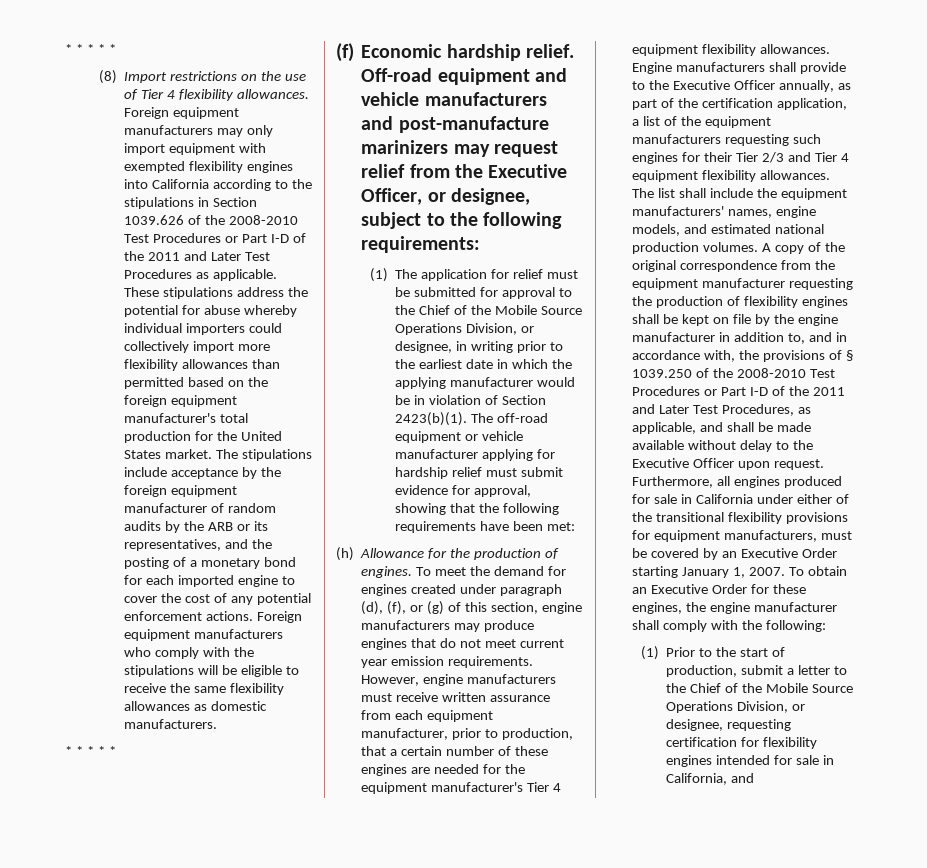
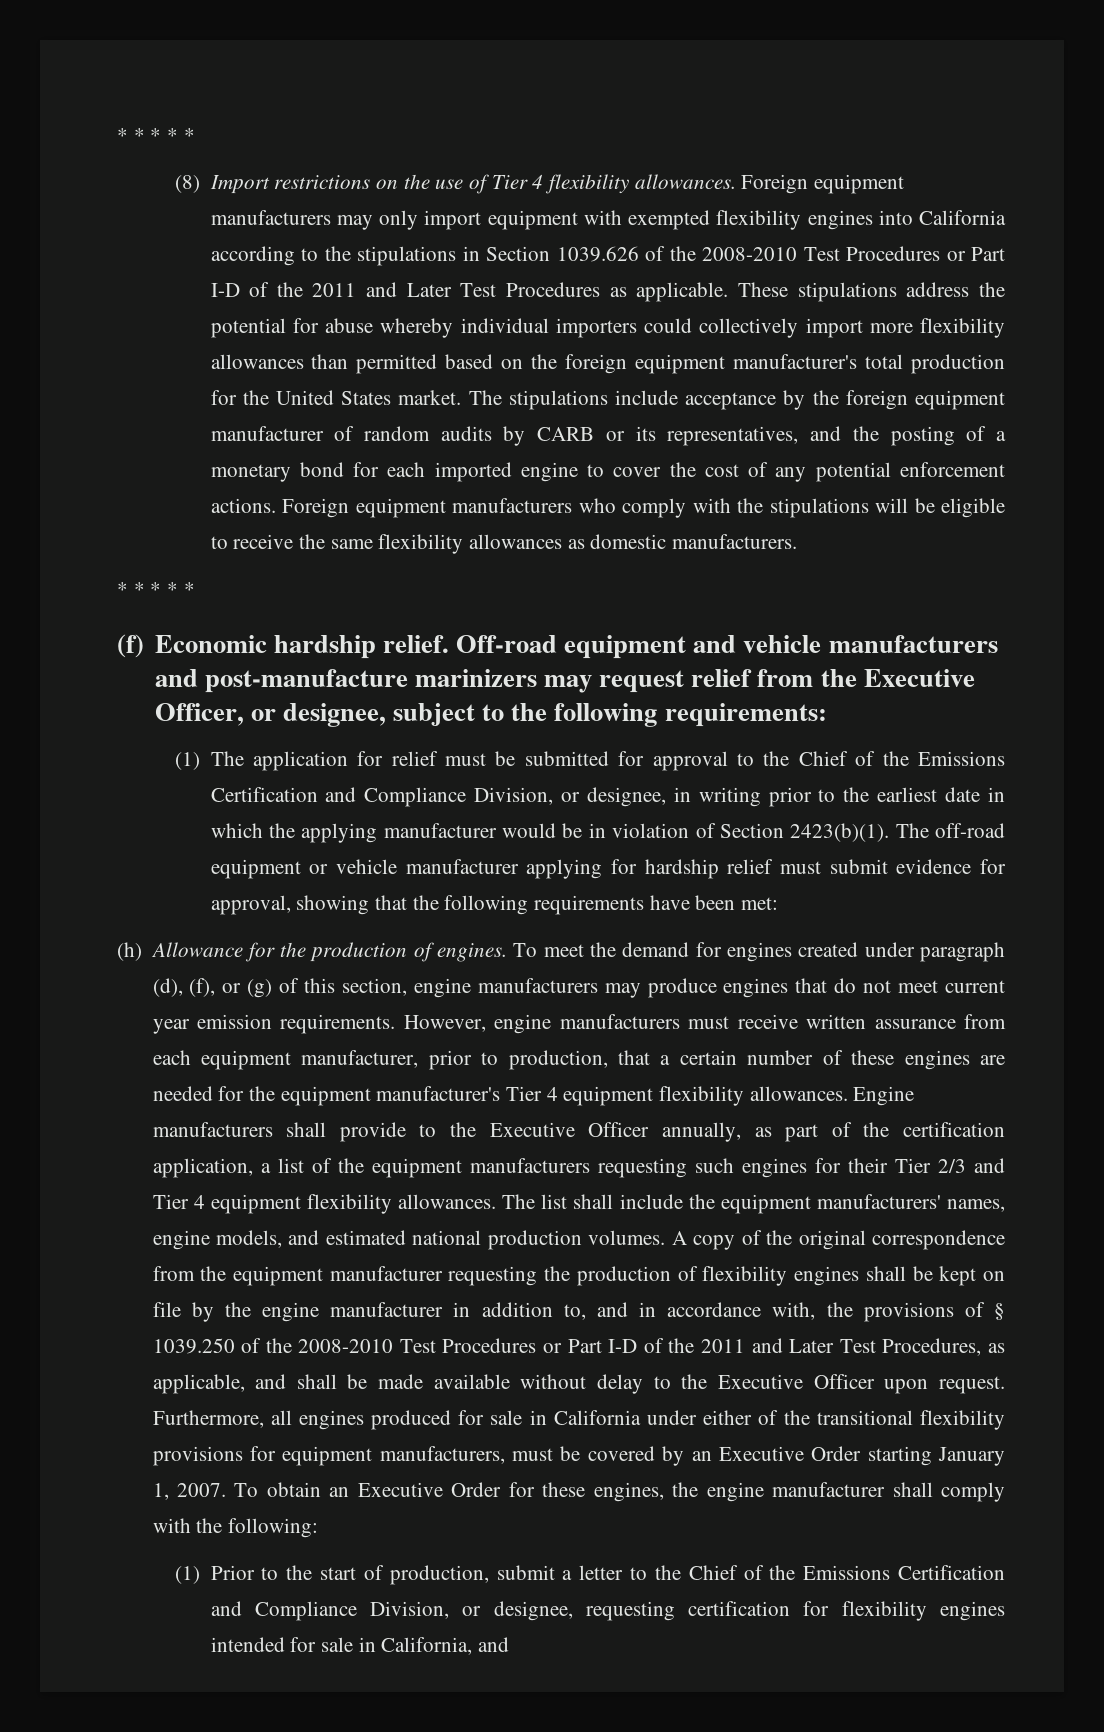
- The stipulations include acceptance by the foreign equipment manufacturer of random audits by the ARB or its representatives, and the posting of a monetary bond for each imported engine to cover the cost of any potential enforcement actions.
+ The stipulations include acceptance by the foreign equipment manufacturer of random audits by CARB or its representatives, and the posting of a monetary bond for each imported engine to cover the cost of any potential enforcement actions.
- (1) The application for relief must be submitted for approval to the Chief of the Mobile Source Operations Division, or designee, in writing prior to the earliest date in which the applying manufacturer would be in violation of Section 2423(b)(1).
+ (1) The application for relief must be submitted for approval to the Chief of the Emissions Certification and Compliance Division, or designee, in writing prior to the earliest date in which the applying manufacturer would be in violation of Section 2423(b)(1).
- (1) Prior to the start of production, submit a letter to the Chief of the Mobile Source Operations Division, or designee, requesting certification for flexibility engines intended for sale in California, and
+ (1) Prior to the start of production, submit a letter to the Chief of the Emissions Certification and Compliance Division, or designee, requesting certification for flexibility engines intended for sale in California, and

